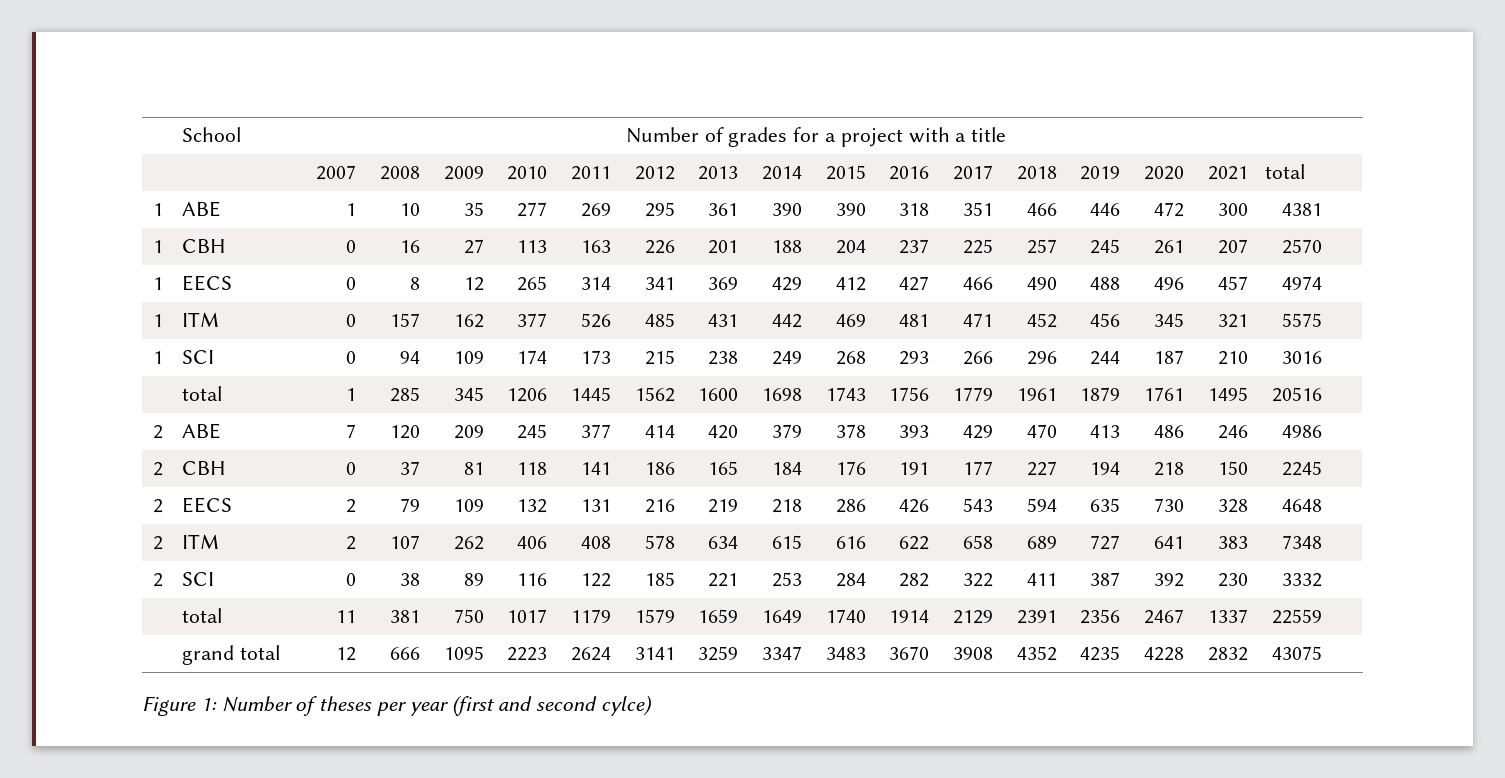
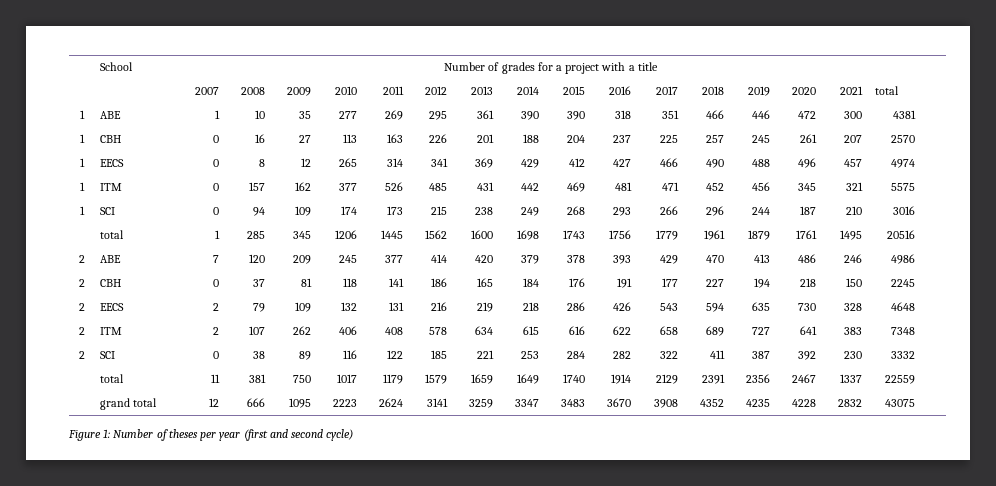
- Figure 1: Number of theses per year (first and second cylce)
+ Figure 1: Number of theses per year (first and second cycle)

